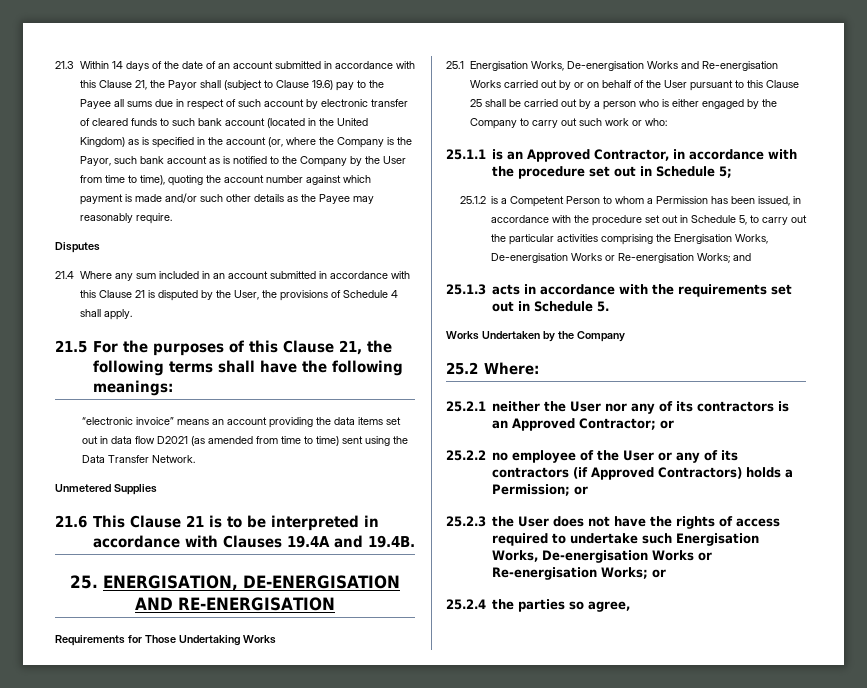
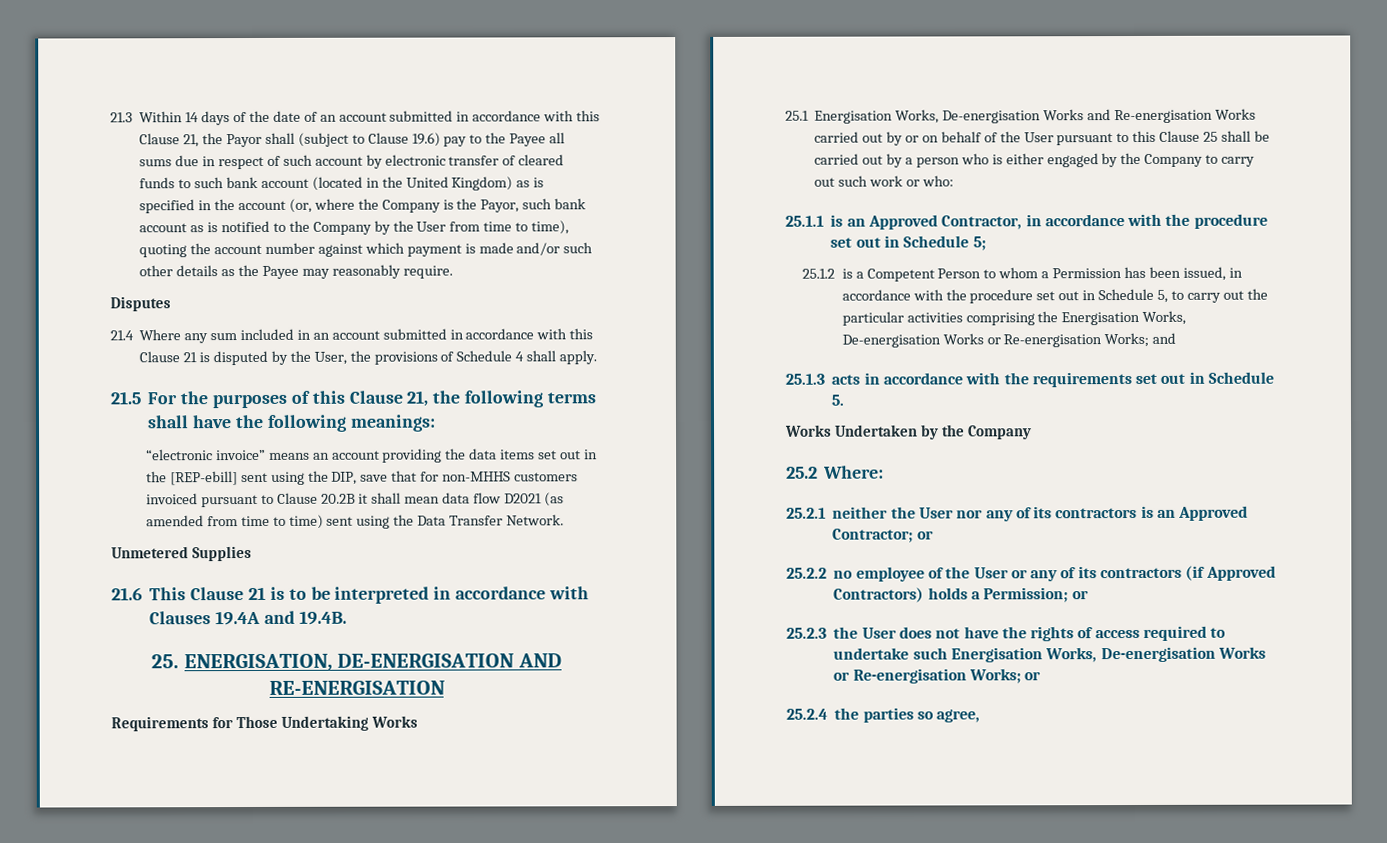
- “electronic invoice” means an account providing the data items set out in data flow D2021 (as amended from time to time) sent using the Data Transfer Network.
+ “electronic invoice” means an account providing the data items set out in the [REP-ebill] sent using the DIP, save that for non-MHHS customers invoiced pursuant to Clause 20.2B it shall mean data flow D2021 (as amended from time to time) sent using the Data Transfer Network.

